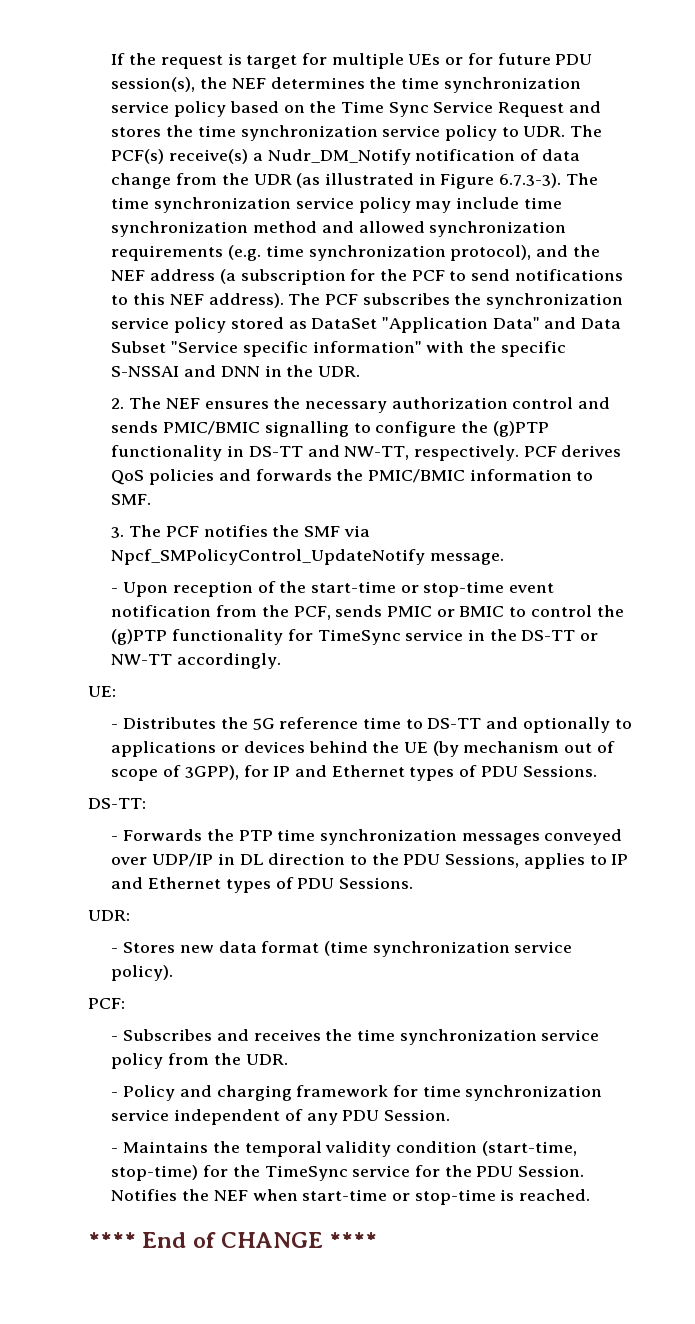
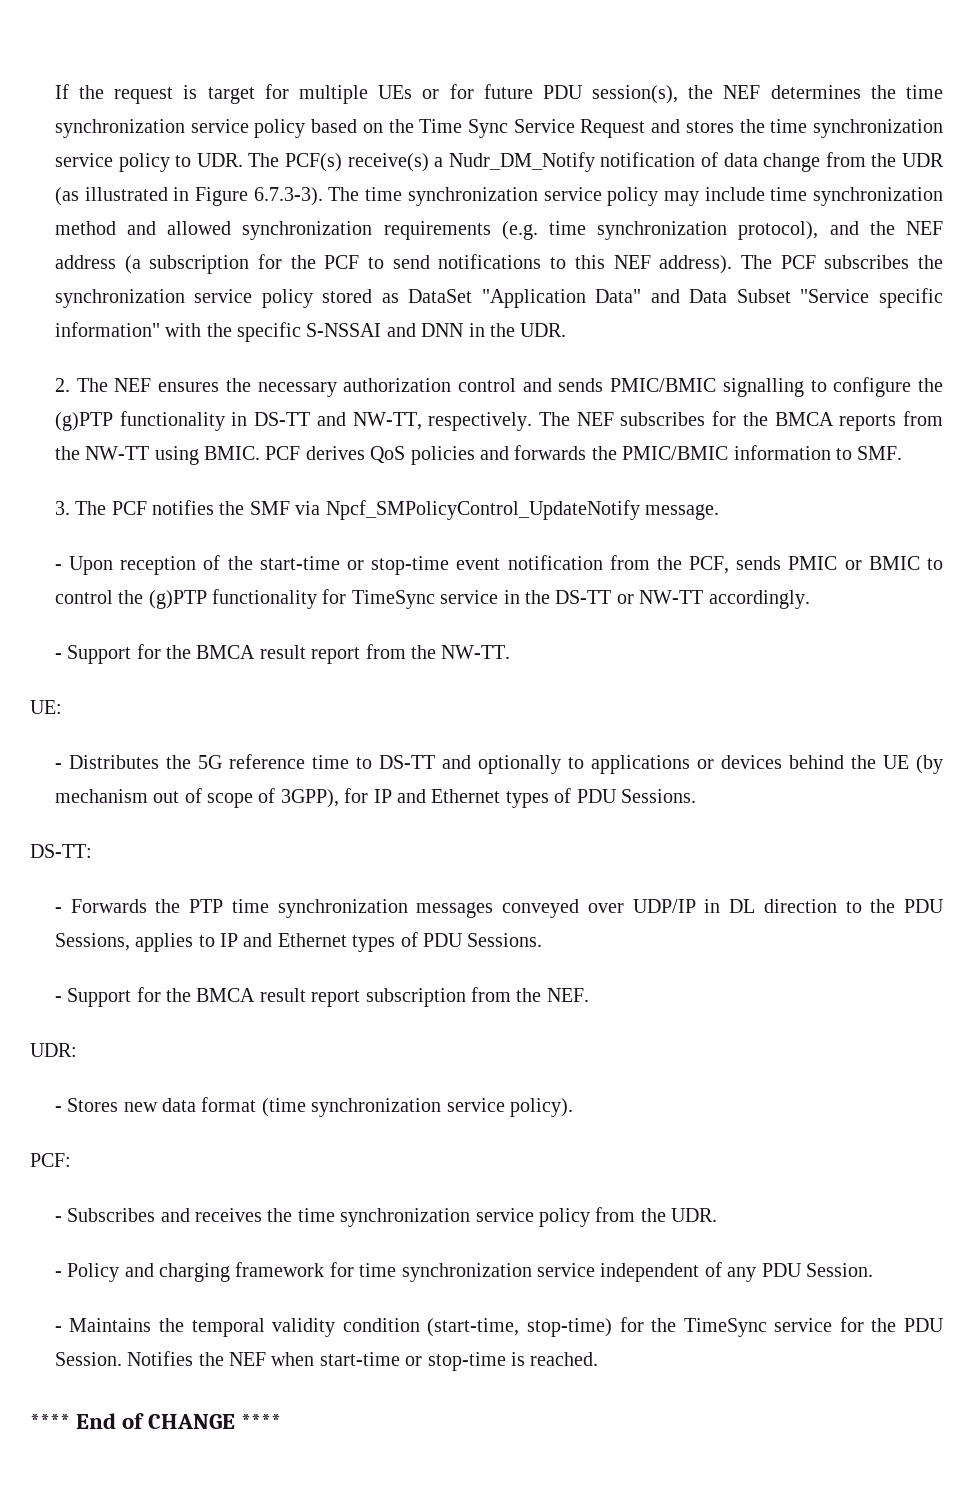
+ The NEF subscribes for the BMCA reports from the NW-TT using BMIC.
+ - Support for the BMCA result report from the NW-TT.
+ - Support for the BMCA result report subscription from the NEF.

